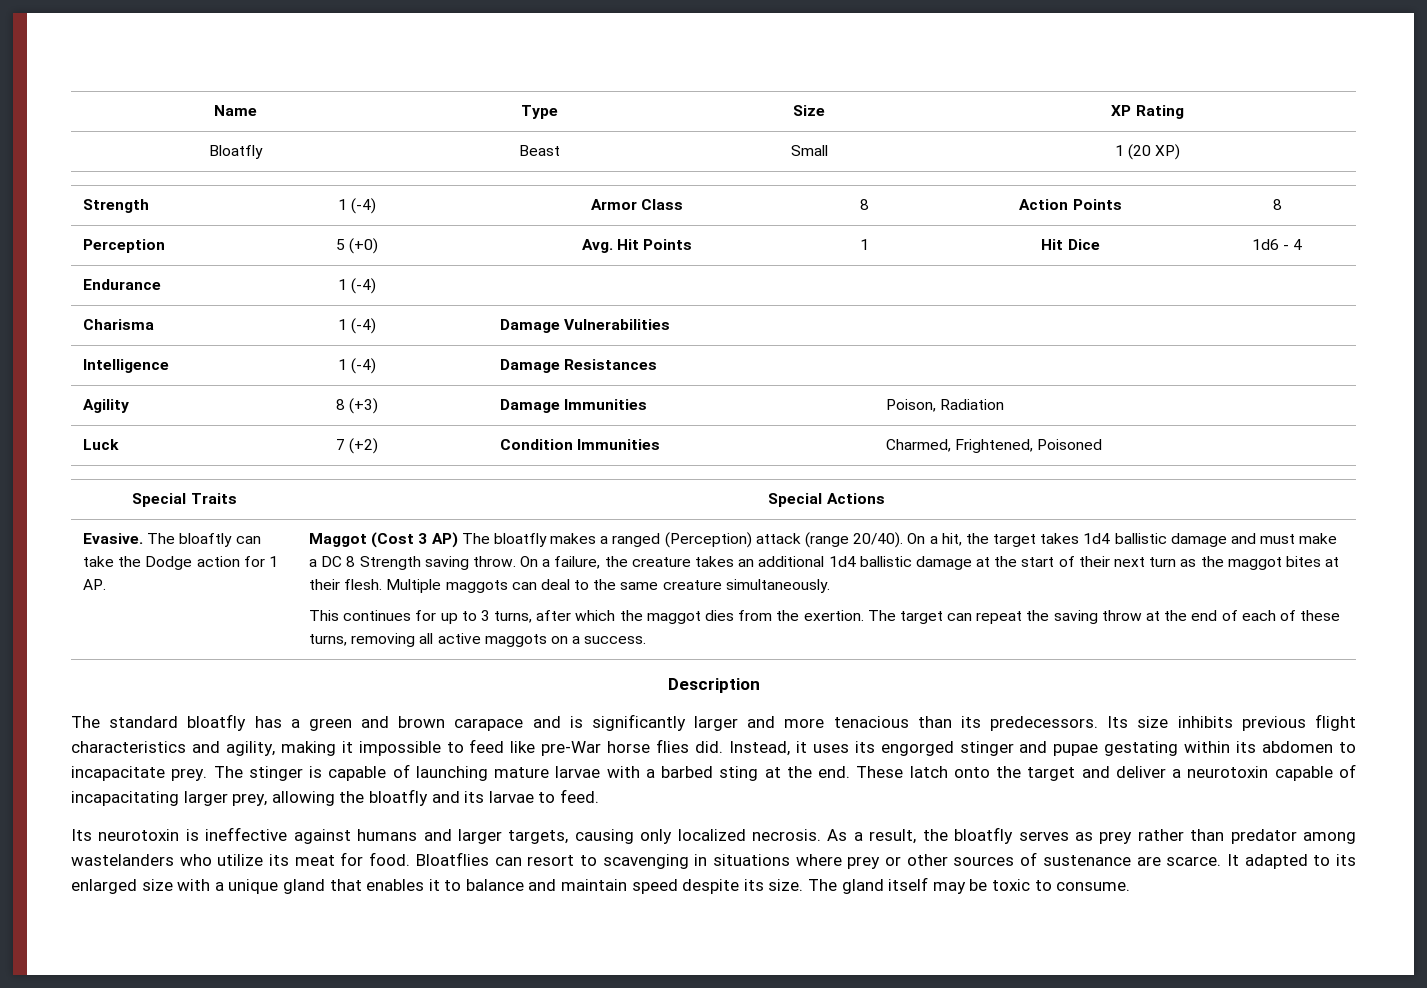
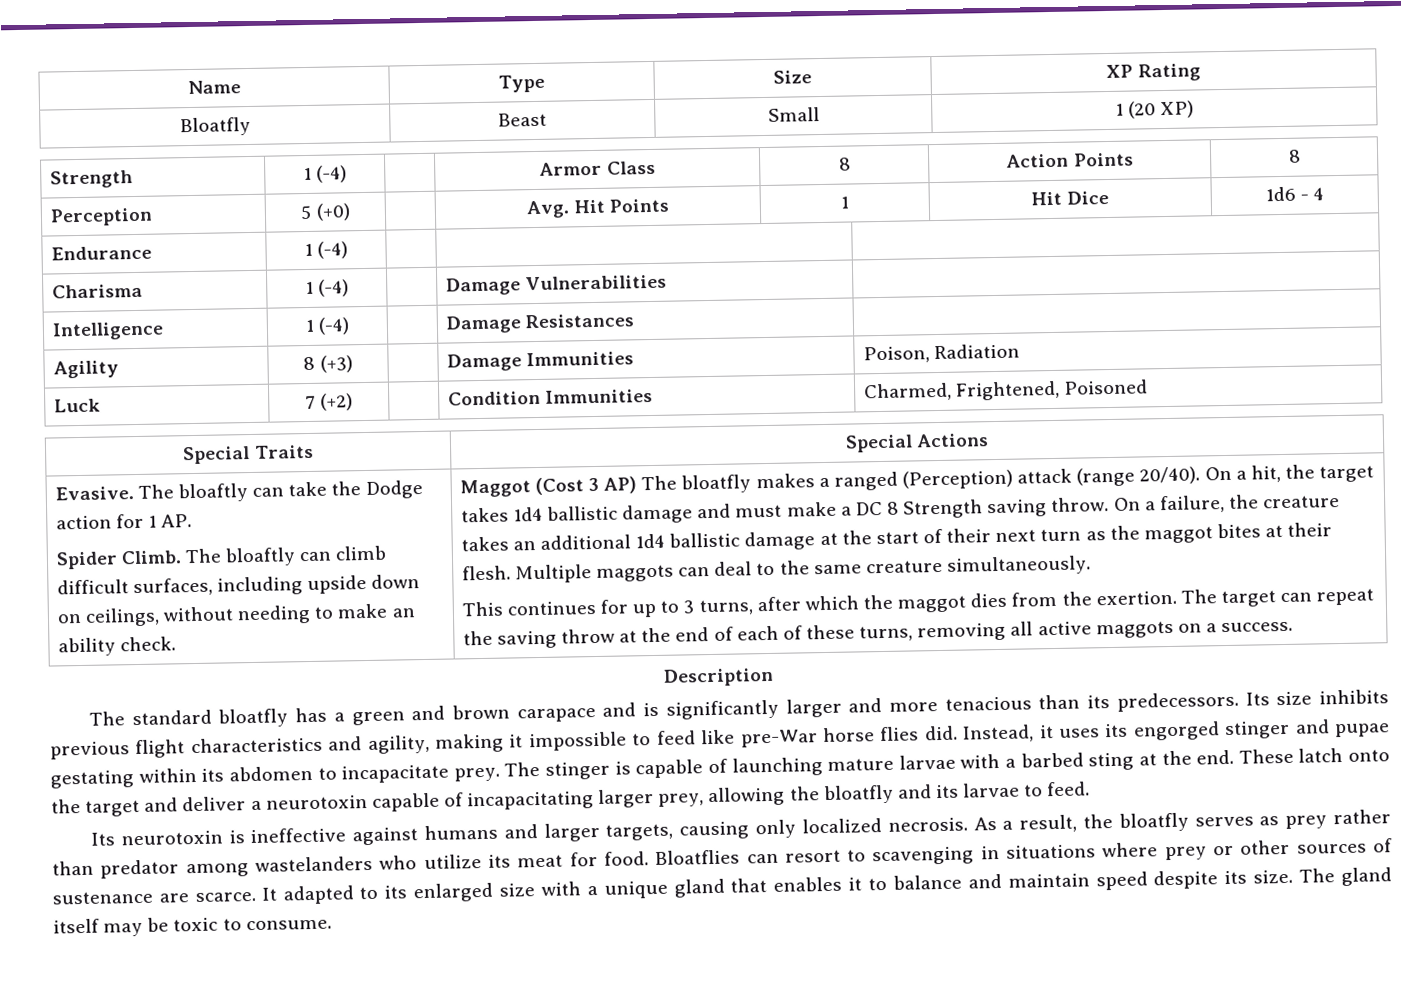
+ Spider Climb. The bloaftly can climb difficult surfaces, including upside down on ceilings, without needing to make an ability check.

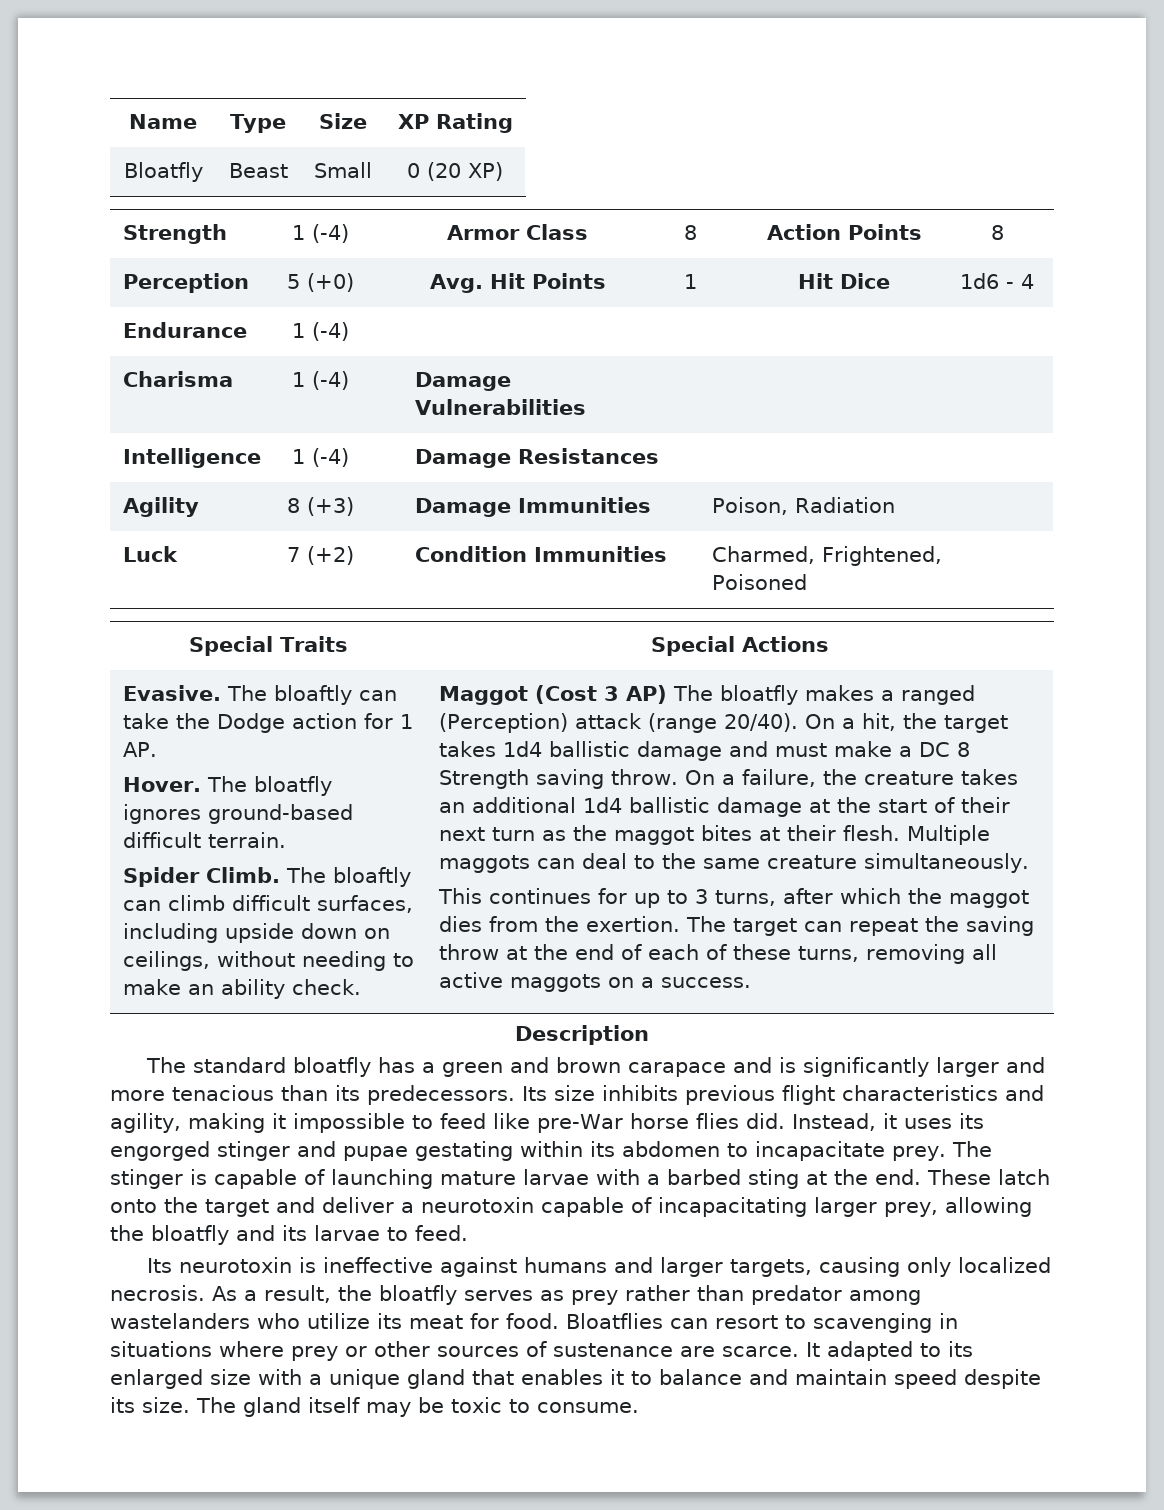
- Bloatfly | Beast | Small | 1 (20 XP)
+ Bloatfly | Beast | Small | 0 (20 XP)
+ Hover. The bloatfly ignores ground-based difficult terrain.

